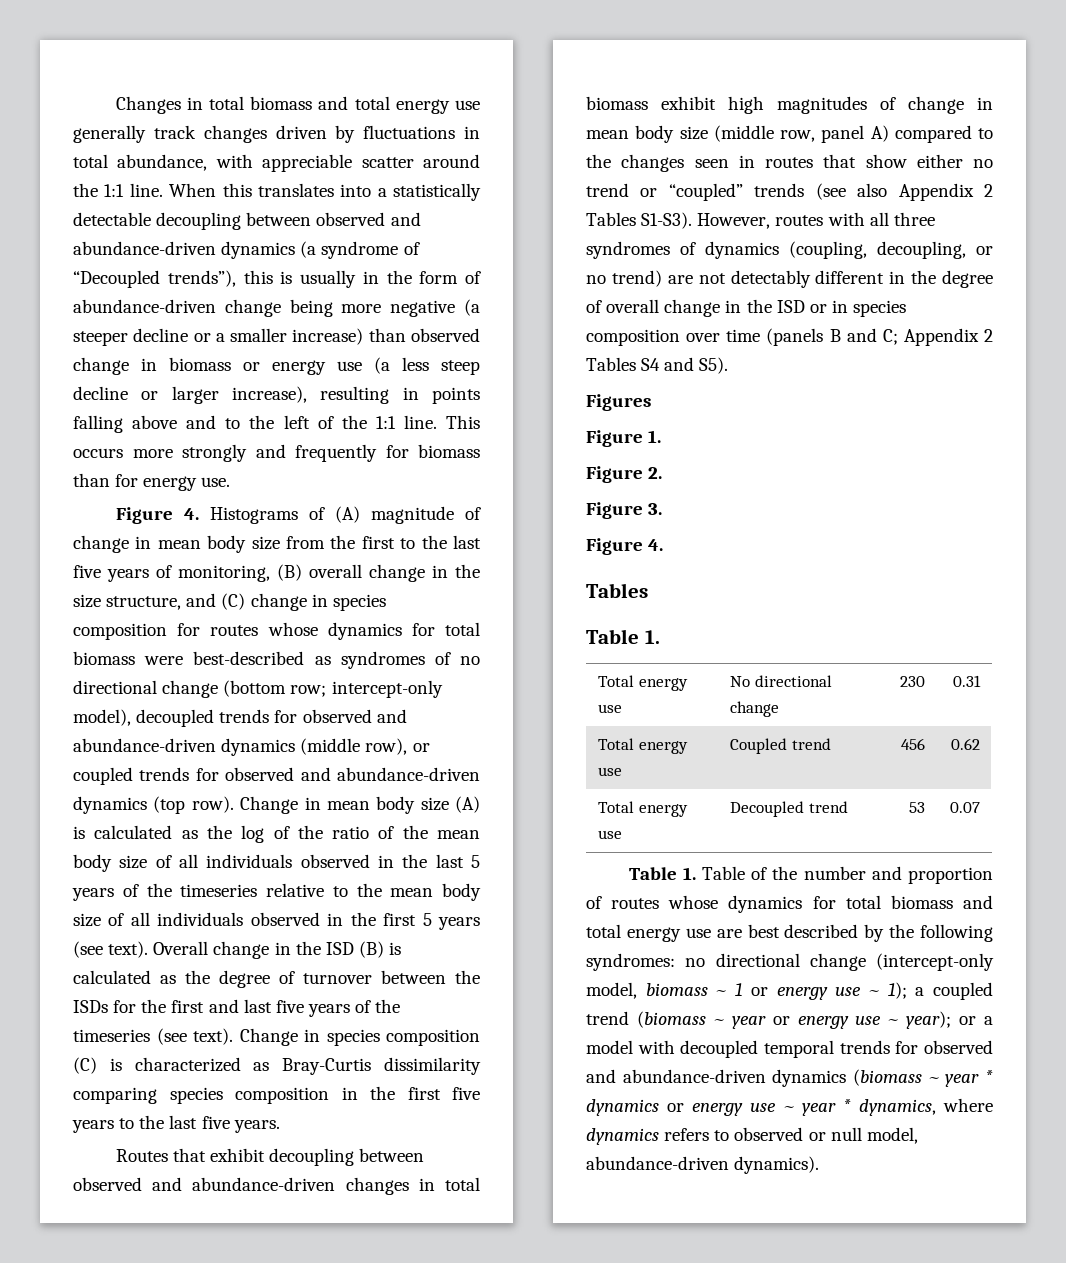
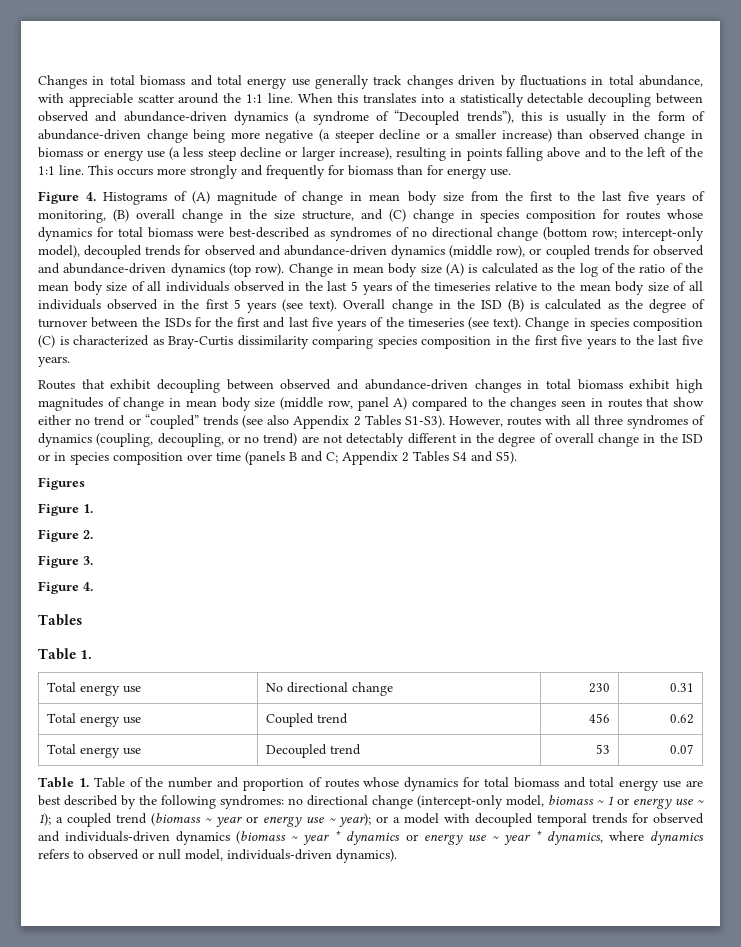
- or a model with decoupled temporal trends for observed and abundance-driven dynamics (biomass ~ year * dynamics or energy use ~ year * dynamics, where dynamics refers to observed or null model, abundance-driven dynamics).
+ or a model with decoupled temporal trends for observed and individuals-driven dynamics (biomass ~ year * dynamics or energy use ~ year * dynamics, where dynamics refers to observed or null model, individuals-driven dynamics).

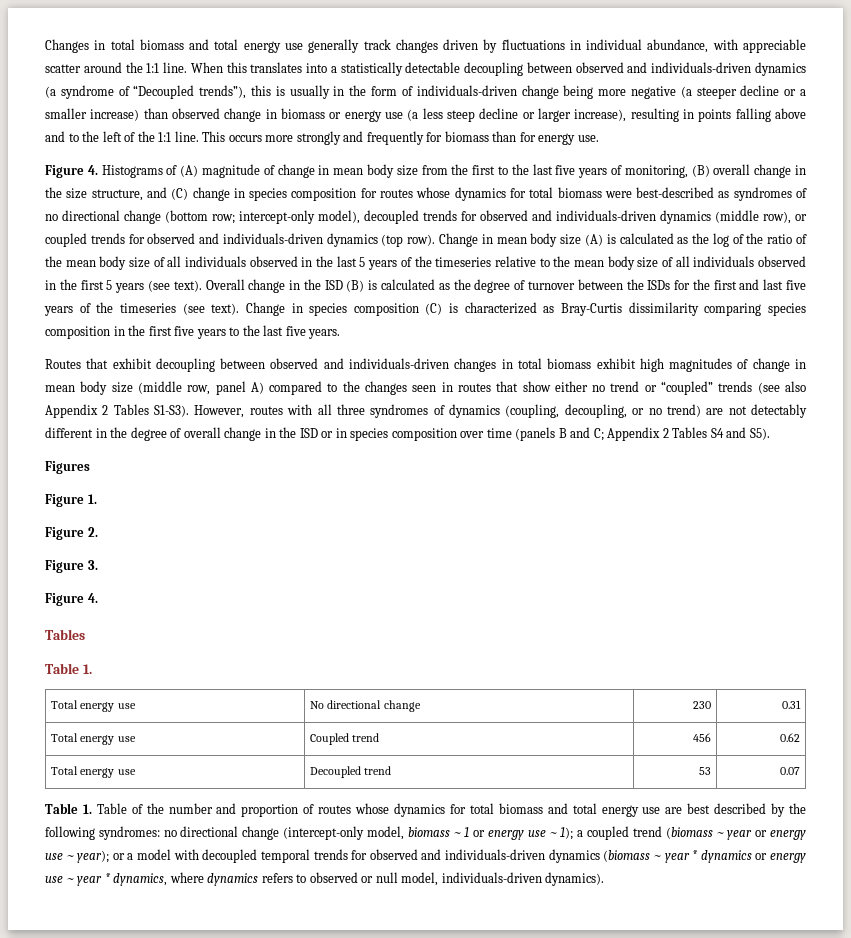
- Changes in total biomass and total energy use generally track changes driven by fluctuations in total abundance, with appreciable scatter around the 1:1 line.
+ Changes in total biomass and total energy use generally track changes driven by fluctuations in individual abundance, with appreciable scatter around the 1:1 line.
- When this translates into a statistically detectable decoupling between observed and abundance-driven dynamics (a syndrome of “Decoupled trends”), this is usually in the form of abundance-driven change being more negative (a steeper decline or a smaller increase) than observed change in biomass or energy use (a less steep decline or larger increase), resulting in points falling above and to the left of the 1:1 line.
+ When this translates into a statistically detectable decoupling between observed and individuals-driven dynamics (a syndrome of “Decoupled trends”), this is usually in the form of individuals-driven change being more negative (a steeper decline or a smaller increase) than observed change in biomass or energy use (a less steep decline or larger increase), resulting in points falling above and to the left of the 1:1 line.
- intercept-only model), decoupled trends for observed and abundance-driven dynamics (middle row), or coupled trends for observed and abundance-driven dynamics (top row).
+ intercept-only model), decoupled trends for observed and individuals-driven dynamics (middle row), or coupled trends for observed and individuals-driven dynamics (top row).
- Routes that exhibit decoupling between observed and abundance-driven changes in total biomass exhibit high magnitudes of change in mean body size (middle row, panel A) compared to the changes seen in routes that show either no trend or “coupled” trends (see also Appendix 2 Tables S1-S3).
+ Routes that exhibit decoupling between observed and individuals-driven changes in total biomass exhibit high magnitudes of change in mean body size (middle row, panel A) compared to the changes seen in routes that show either no trend or “coupled” trends (see also Appendix 2 Tables S1-S3).

